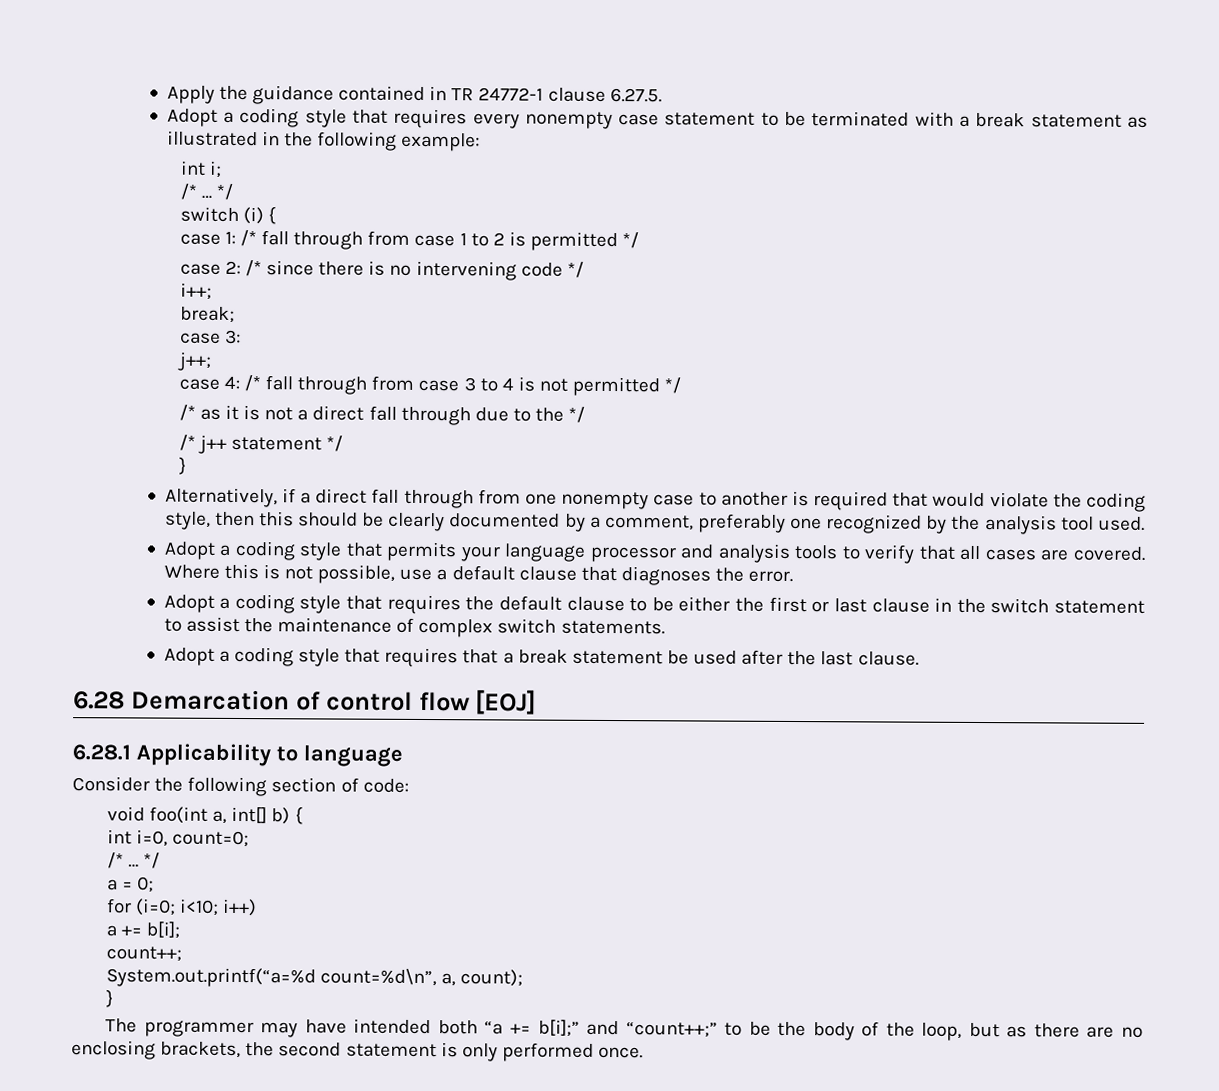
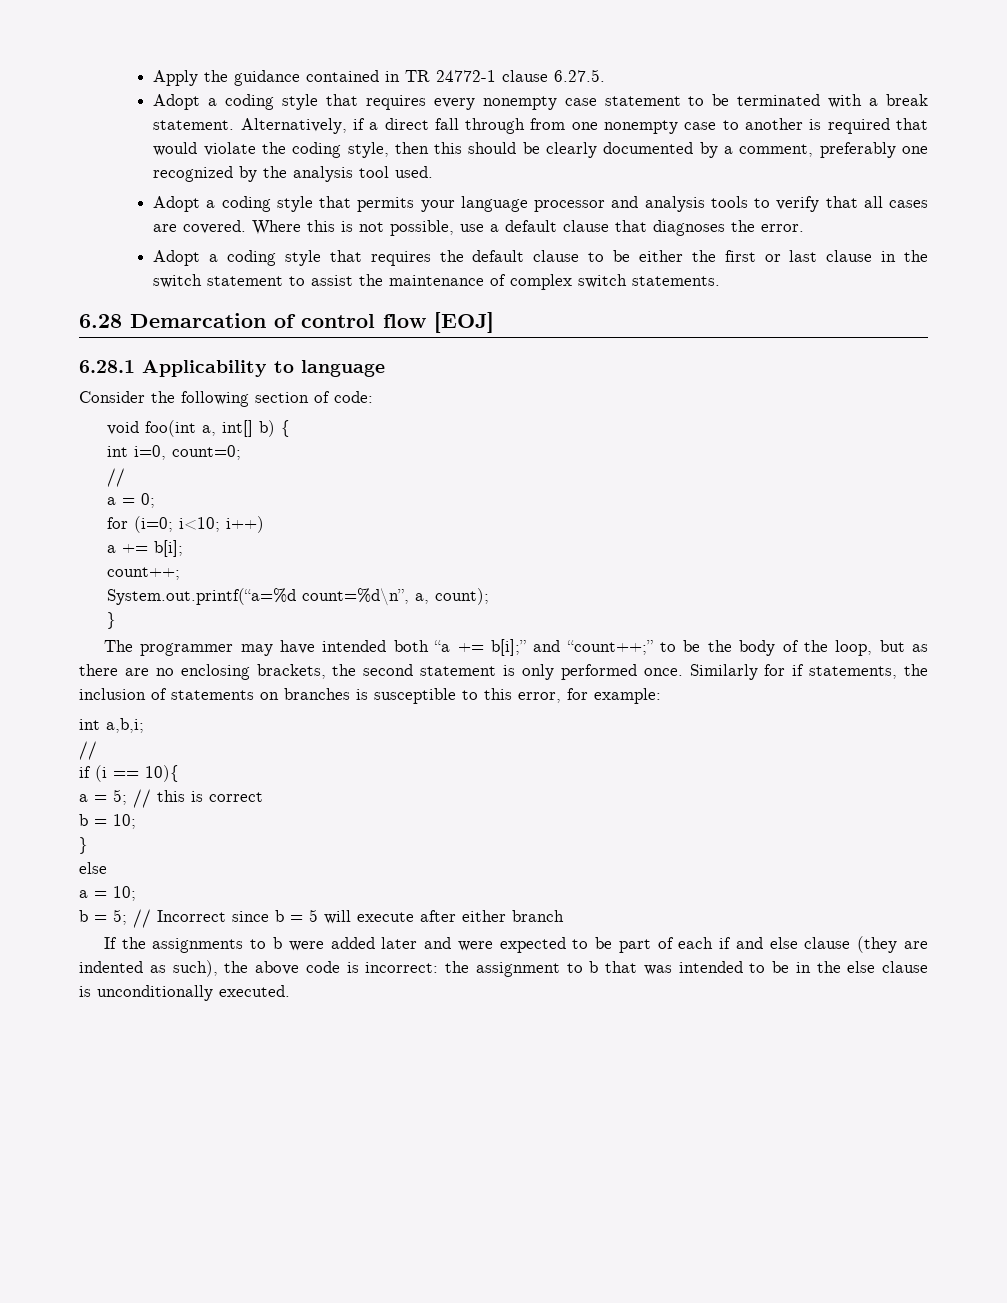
- Adopt a coding style that requires every nonempty case statement to be terminated with a break statement as illustrated in the following example:
- int i;
- /* … */
- switch (i) {
- case 1: /* fall through from case 1 to 2 is permitted */
- case 2: /* since there is no intervening code */
- i++;
- break;
- case 3:
- j++;
- case 4: /* fall through from case 3 to 4 is not permitted */
- /* as it is not a direct fall through due to the */
- /* j++ statement */
- }
- Alternatively, if a direct fall through from one nonempty case to another is required that would violate the coding style, then this should be clearly documented by a comment, preferably one recognized by the analysis tool used.
+ Adopt a coding style that requires every nonempty case statement to be terminated with a break statement. Alternatively, if a direct fall through from one nonempty case to another is required that would violate the coding style, then this should be clearly documented by a comment, preferably one recognized by the analysis tool used.
- Adopt a coding style that requires that a break statement be used after the last clause.
  int i=0, count=0;
- /* … */
+ //
+ Similarly for if statements, the inclusion of statements on branches is susceptible to this error, for example:
+ int a,b,i;
+ //
+ if (i == 10){
+ a = 5; // this is correct
+ b = 10;
+ }
+ else
+ a = 10;
+ b = 5; // Incorrect since b = 5 will execute after either branch
+ If the assignments to b were added later and were expected to be part of each if and else clause (they are indented as such), the above code is incorrect: the assignment to b that was intended to be in the else clause is unconditionally executed.

